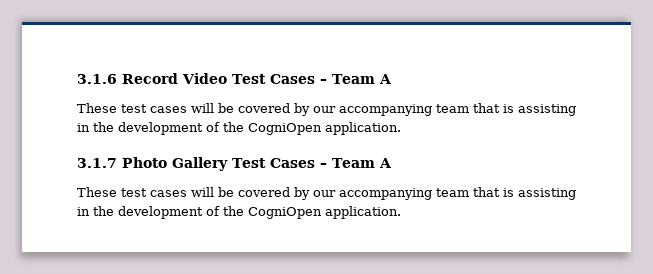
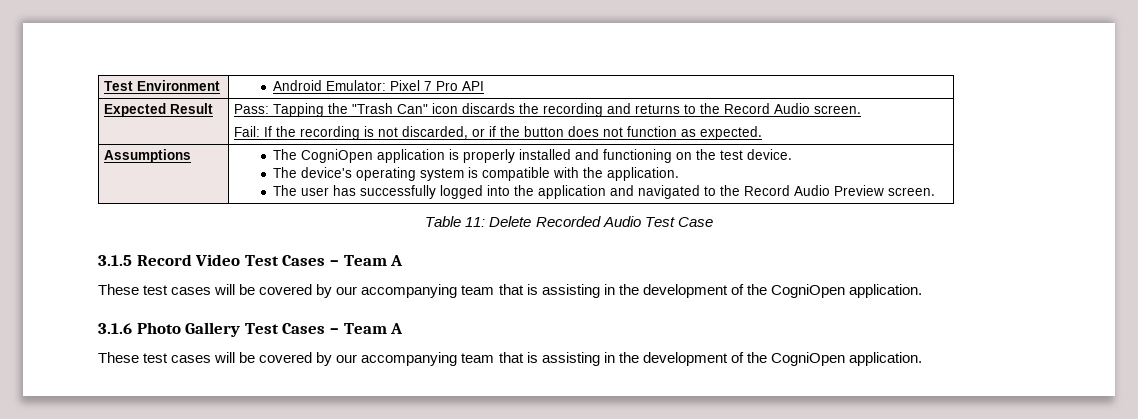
- 3.1.6 Record Video Test Cases – Team A
+ Test Environment | Android Emulator: Pixel 7 Pro API
+ Expected Result | Pass: Tapping the "Trash Can" icon discards the recording and returns to the Record Audio screen.
+ Fail: If the recording is not discarded, or if the button does not function as expected.
+ Assumptions | The CogniOpen application is properly installed and functioning on the test device.
+ The device's operating system is compatible with the application.
+ The user has successfully logged into the application and navigated to the Record Audio Preview screen.
+ Table 11: Delete Recorded Audio Test Case
+ 3.1.5 Record Video Test Cases – Team A
- 3.1.7 Photo Gallery Test Cases – Team A
+ 3.1.6 Photo Gallery Test Cases – Team A

